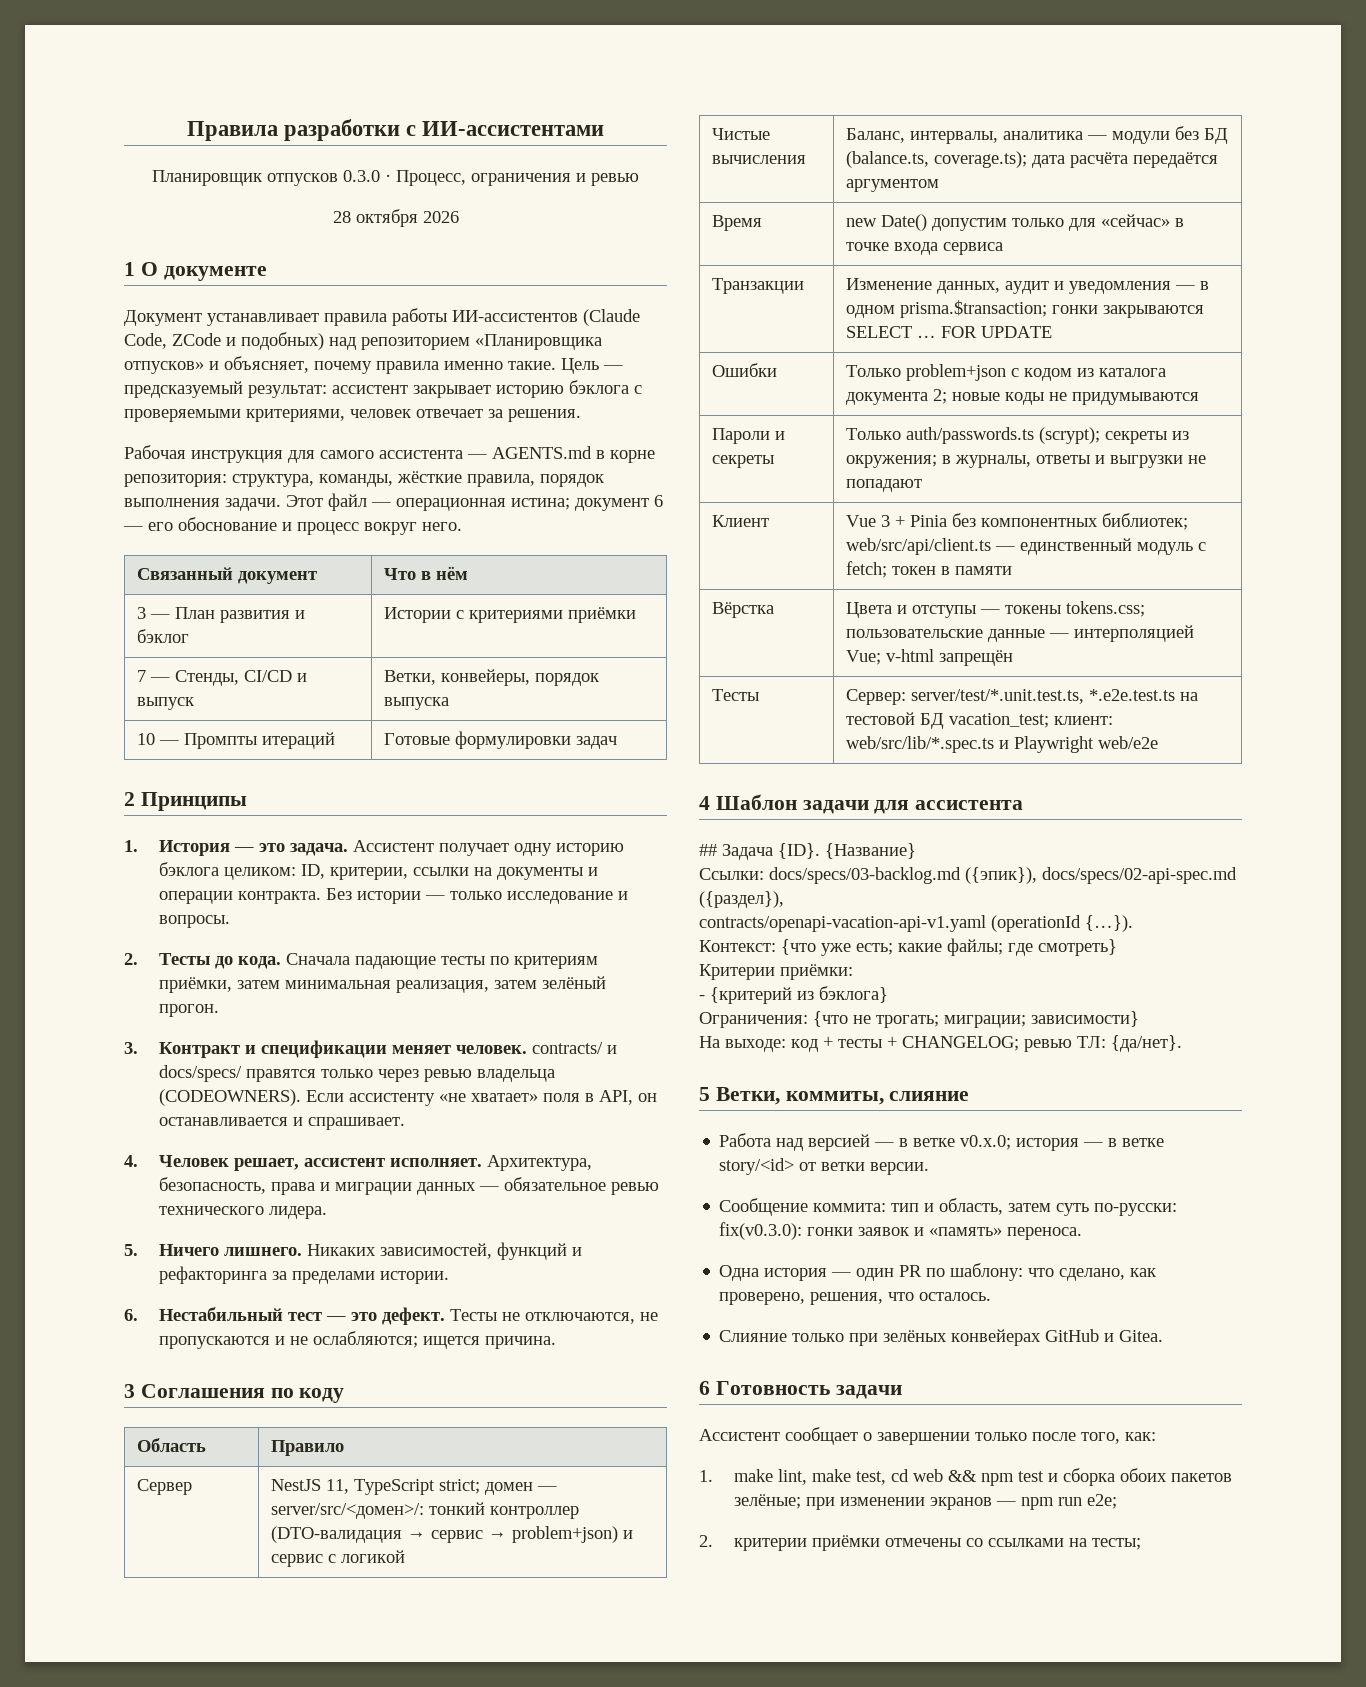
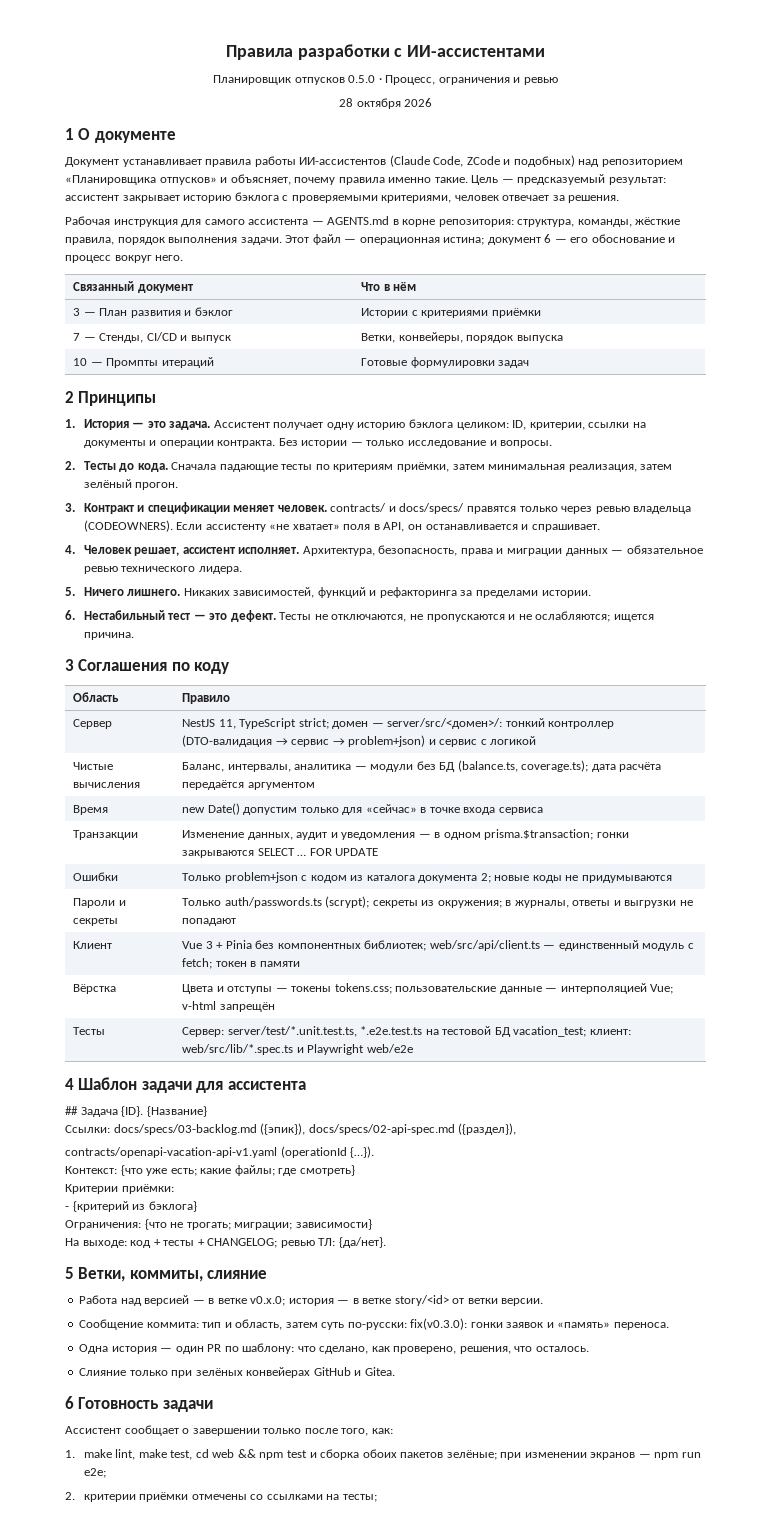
- Планировщик отпусков 0.3.0 · Процесс, ограничения и ревью
+ Планировщик отпусков 0.5.0 · Процесс, ограничения и ревью

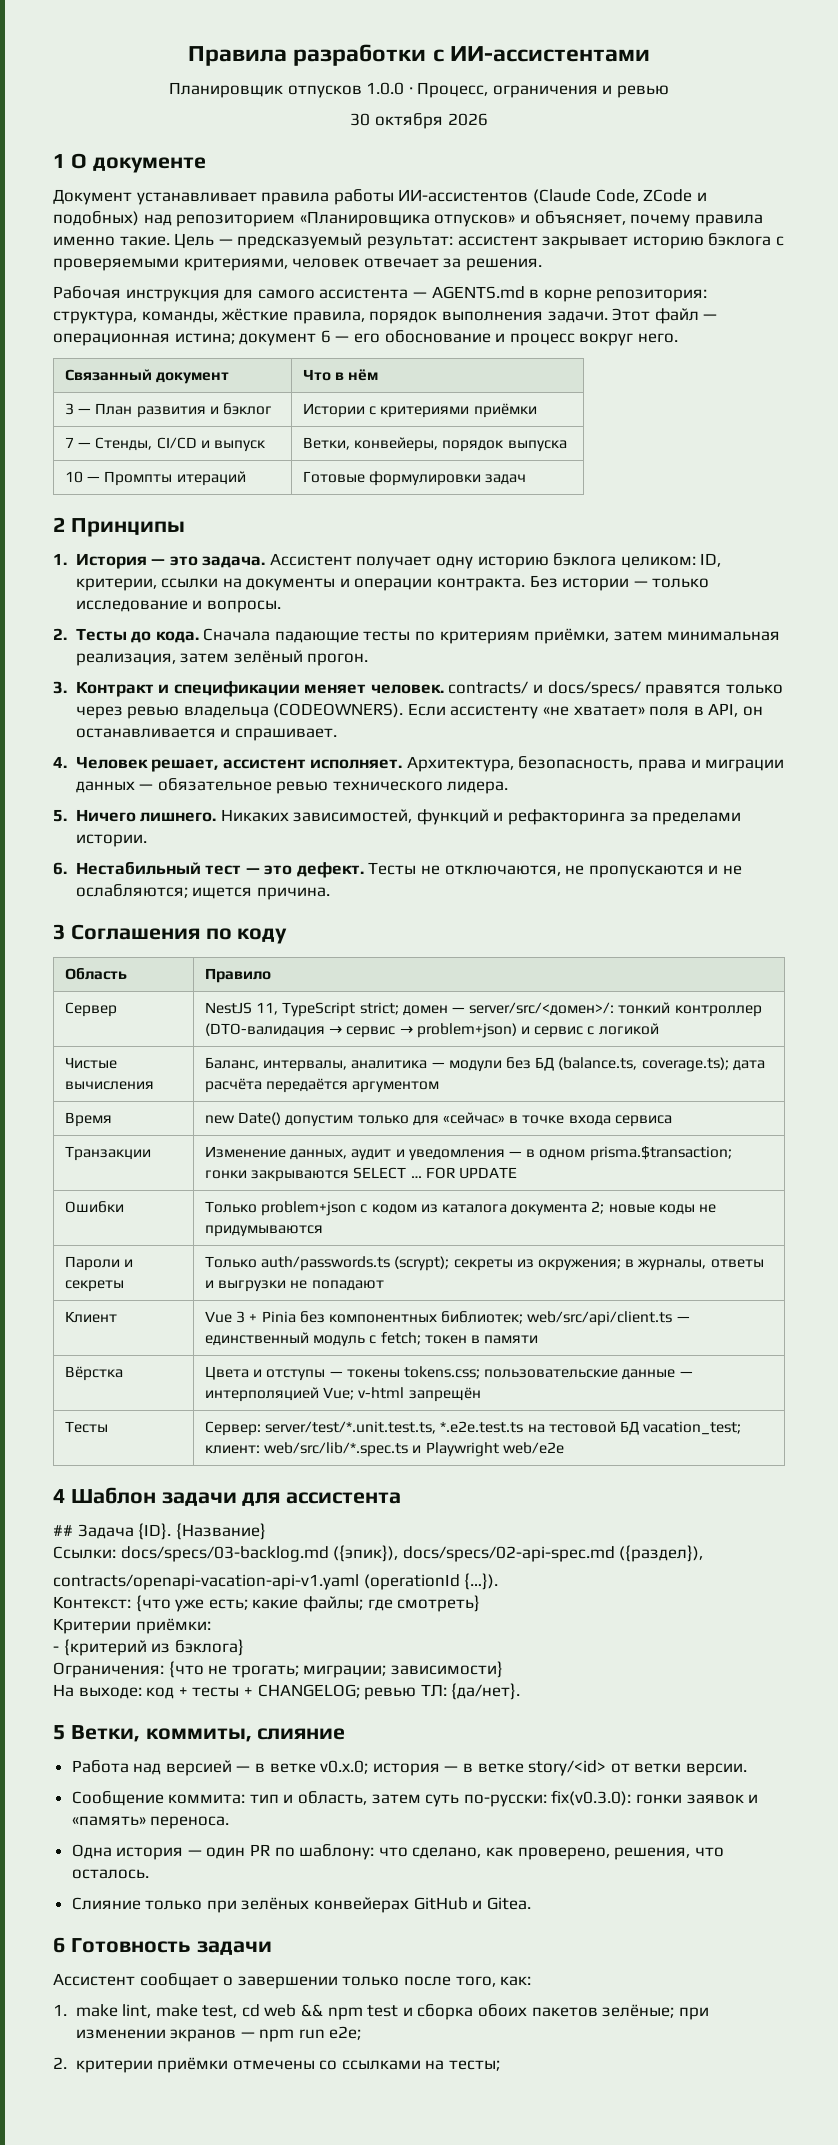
- Планировщик отпусков 0.5.0 · Процесс, ограничения и ревью
+ Планировщик отпусков 1.0.0 · Процесс, ограничения и ревью
- 28 октября 2026
+ 30 октября 2026

